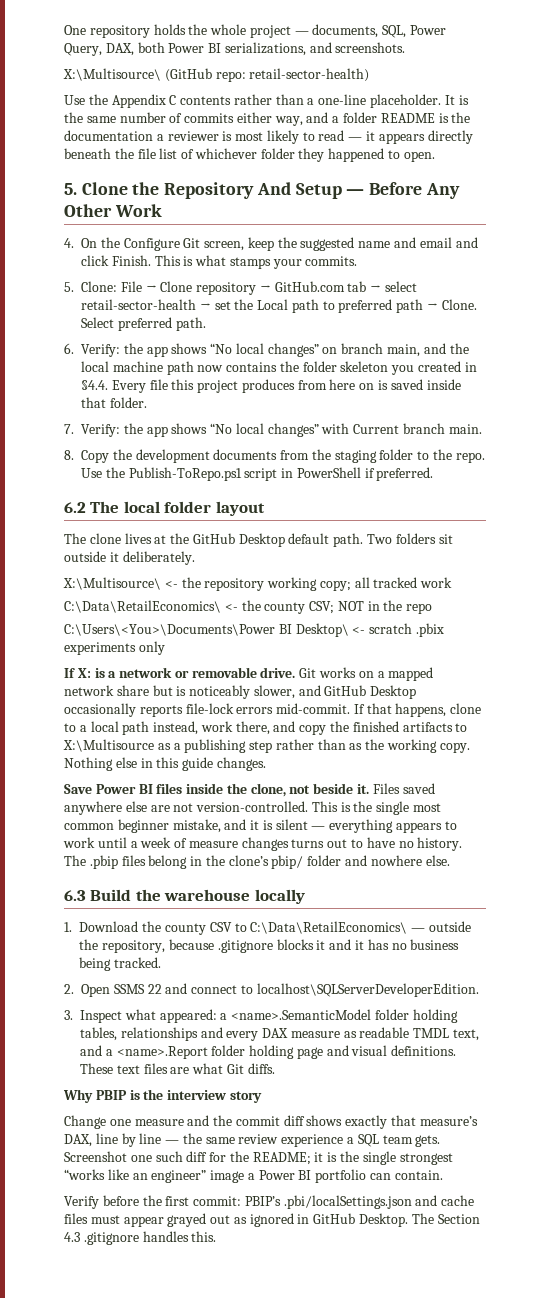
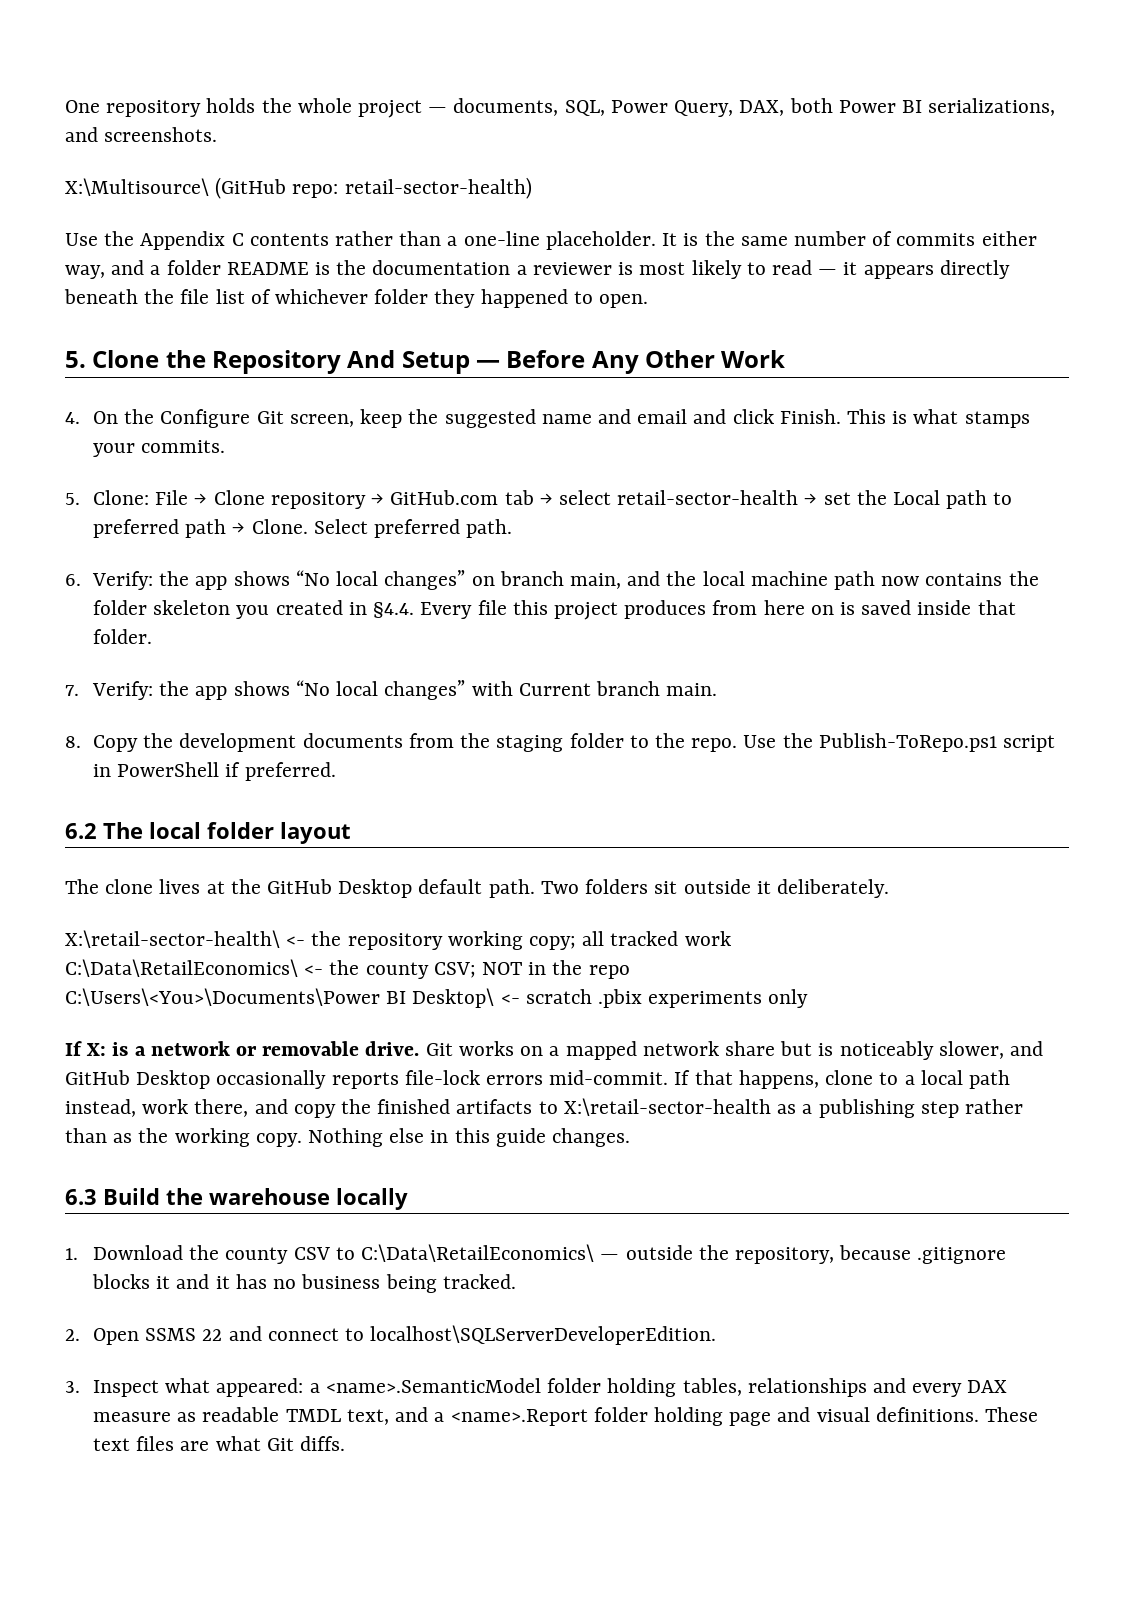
- X:\Multisource\ <- the repository working copy; all tracked work
+ X:\retail-sector-health\ <- the repository working copy; all tracked work
- If that happens, clone to a local path instead, work there, and copy the finished artifacts to X:\Multisource as a publishing step rather than as the working copy.
+ If that happens, clone to a local path instead, work there, and copy the finished artifacts to X:\retail-sector-health as a publishing step rather than as the working copy.
- Save Power BI files inside the clone, not beside it. Files saved anywhere else are not version-controlled. This is the single most common beginner mistake, and it is silent — everything appears to work until a week of measure changes turns out to have no history. The .pbip files belong in the clone’s pbip/ folder and nowhere else.
- Why PBIP is the interview story
- Change one measure and the commit diff shows exactly that measure’s DAX, line by line — the same review experience a SQL team gets. Screenshot one such diff for the README; it is the single strongest “works like an engineer” image a Power BI portfolio can contain.
- Verify before the first commit: PBIP’s .pbi/localSettings.json and cache files must appear grayed out as ignored in GitHub Desktop. The Section 4.3 .gitignore handles this.

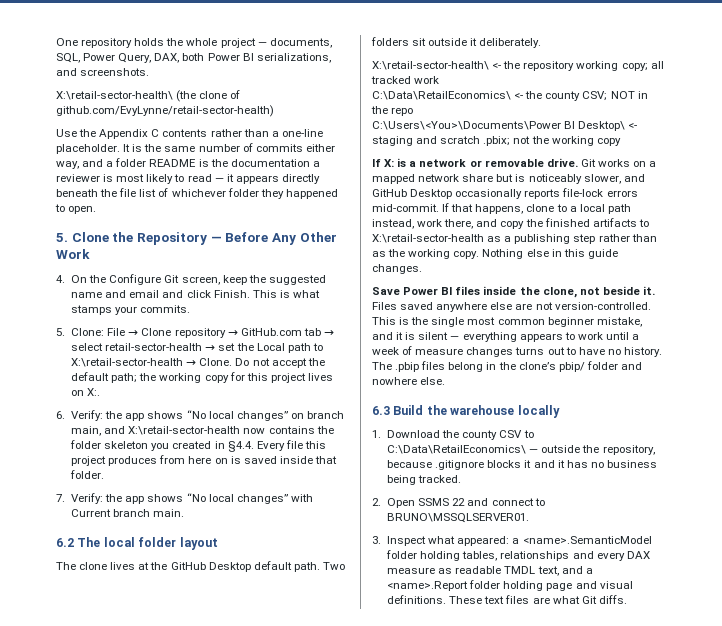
- X:\Multisource\ (GitHub repo: retail-sector-health)
+ X:\retail-sector-health\ (the clone of github.com/EvyLynne/retail-sector-health)
- 5. Clone the Repository And Setup — Before Any Other Work
+ 5. Clone the Repository — Before Any Other Work
- 5. Clone: File → Clone repository → GitHub.com tab → select retail-sector-health → set the Local path to preferred path → Clone. Select preferred path.
+ 5. Clone: File → Clone repository → GitHub.com tab → select retail-sector-health → set the Local path to X:\retail-sector-health → Clone. Do not accept the default path; the working copy for this project lives on X:.
- 6. Verify: the app shows “No local changes” on branch main, and the local machine path now contains the folder skeleton you created in §4.4. Every file this project produces from here on is saved inside that folder.
+ 6. Verify: the app shows “No local changes” on branch main, and X:\retail-sector-health now contains the folder skeleton you created in §4.4. Every file this project produces from here on is saved inside that folder.
- 8. Copy the development documents from the staging folder to the repo. Use the Publish-ToRepo.ps1 script in PowerShell if preferred.
- C:\Users\<You>\Documents\Power BI Desktop\ <- scratch .pbix experiments only
+ C:\Users\<You>\Documents\Power BI Desktop\ <- staging and scratch .pbix; not the working copy
+ Save Power BI files inside the clone, not beside it. Files saved anywhere else are not version-controlled. This is the single most common beginner mistake, and it is silent — everything appears to work until a week of measure changes turns out to have no history. The .pbip files belong in the clone’s pbip/ folder and nowhere else.
- 2. Open SSMS 22 and connect to localhost\SQLServerDeveloperEdition.
+ 2. Open SSMS 22 and connect to BRUNO\MSSQLSERVER01.

